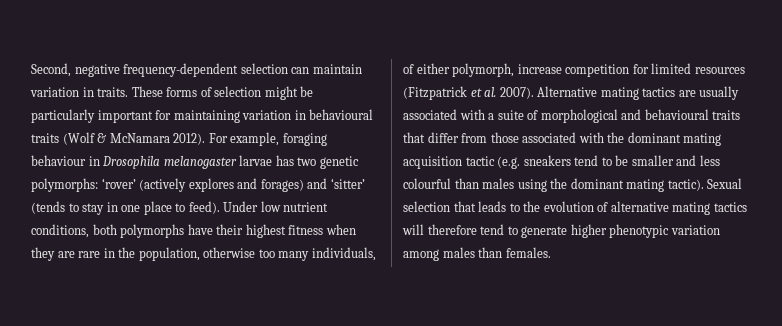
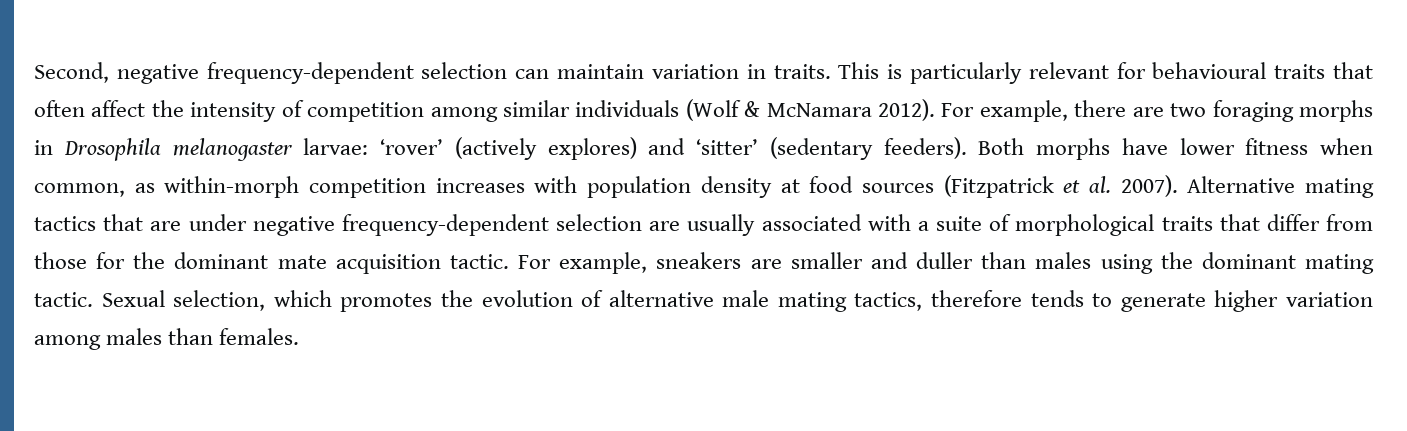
- These forms of selection might be particularly important for maintaining variation in behavioural traits (Wolf & McNamara 2012).
+ This is particularly relevant for behavioural traits that often affect the intensity of competition among similar individuals (Wolf & McNamara 2012).
- For example, foraging behaviour in Drosophila melanogaster larvae has two genetic polymorphs: ‘rover’ (actively explores and forages) and ‘sitter’ (tends to stay in one place to feed). Under low nutrient conditions, both polymorphs have their highest fitness when they are rare in the population, otherwise too many individuals, of either polymorph, increase competition for limited resources (Fitzpatrick et al. 2007).
+ For example, there are two foraging morphs in Drosophila melanogaster larvae: ‘rover’ (actively explores) and ‘sitter’ (sedentary feeders). Both morphs have lower fitness when common, as within-morph competition increases with population density at food sources (Fitzpatrick et al. 2007).
- Alternative mating tactics are usually associated with a suite of morphological and behavioural traits that differ from those associated with the dominant mating acquisition tactic (e.g. sneakers tend to be smaller and less colourful than males using the dominant mating tactic). Sexual selection that leads to the evolution of alternative mating tactics will therefore tend to generate higher phenotypic variation among males than females.
+ Alternative mating tactics that are under negative frequency-dependent selection are usually associated with a suite of morphological traits that differ from those for the dominant mate acquisition tactic. For example, sneakers are smaller and duller than males using the dominant mating tactic. Sexual selection, which promotes the evolution of alternative male mating tactics, therefore tends to generate higher variation among males than females.

